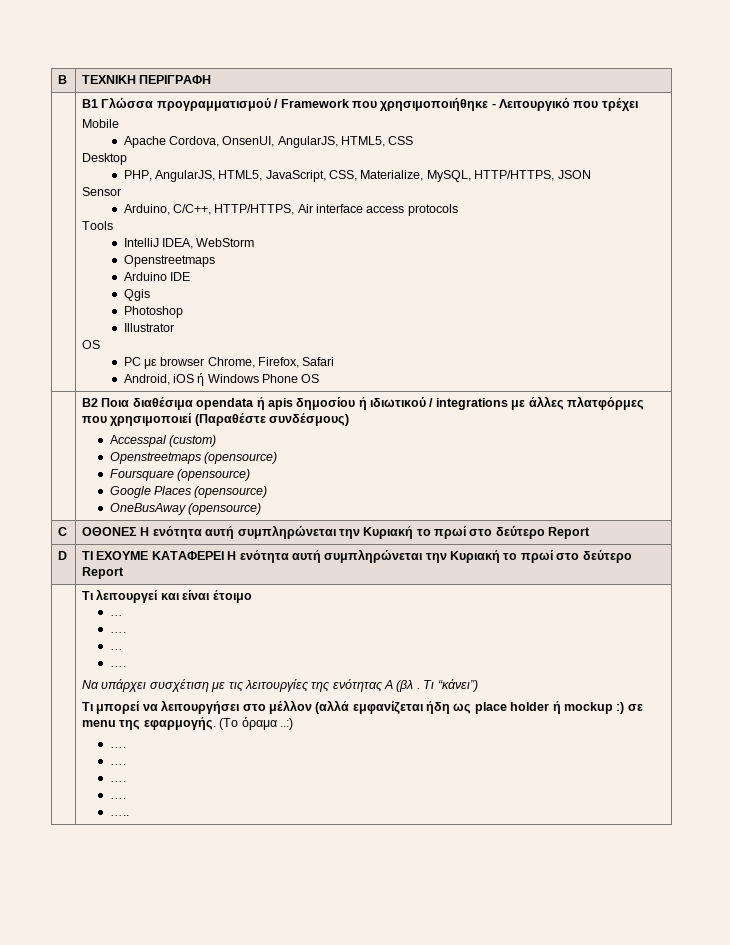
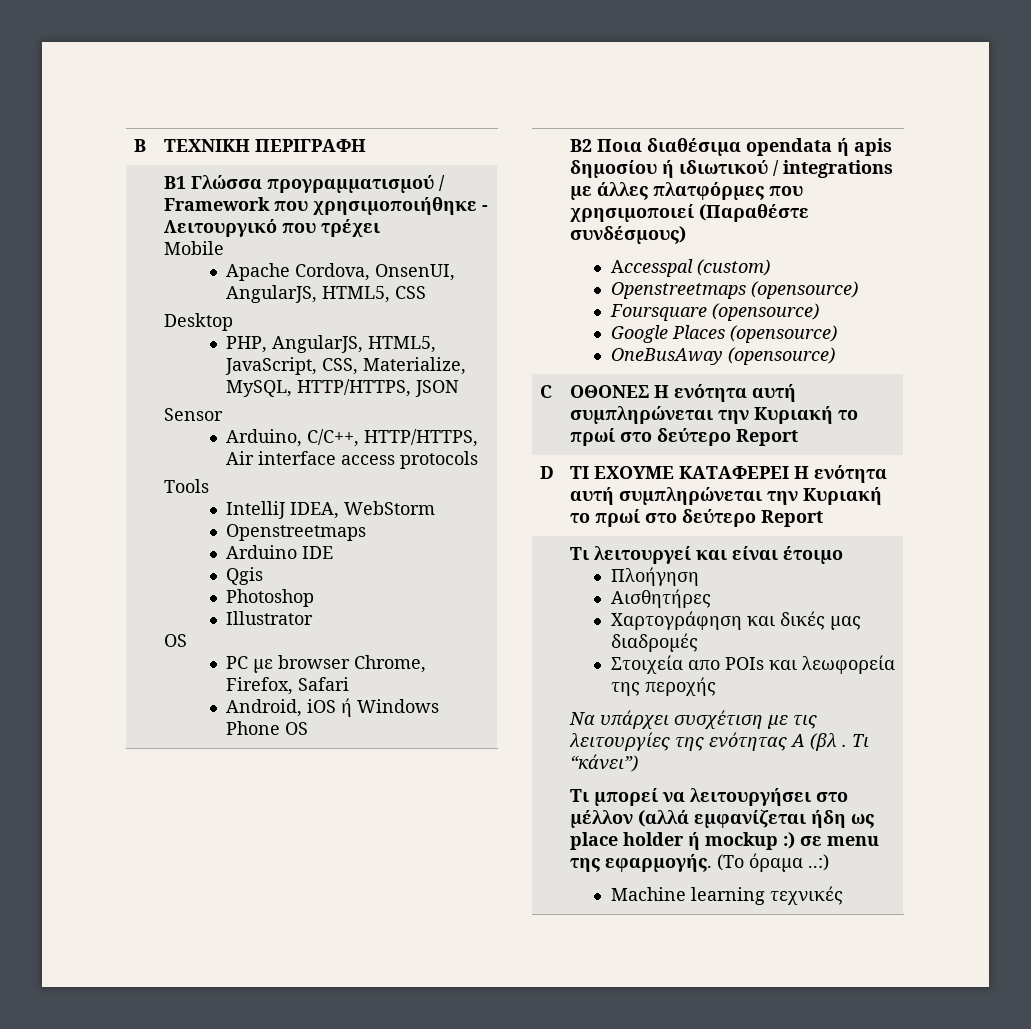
  Τι λειτουργεί και είναι έτοιμο
- …
- ….
- …
- ….
+ Πλοήγηση
+ Αισθητήρες
+ Χαρτογράφηση και δικές μας διαδρομές
+ Στοιχεία απο POIs και λεωφορεία της περοχής
  (Το όραμα ..:)
- ….
- ….
- ….
- ….
- …..
+ Machine learning τεχνικές

